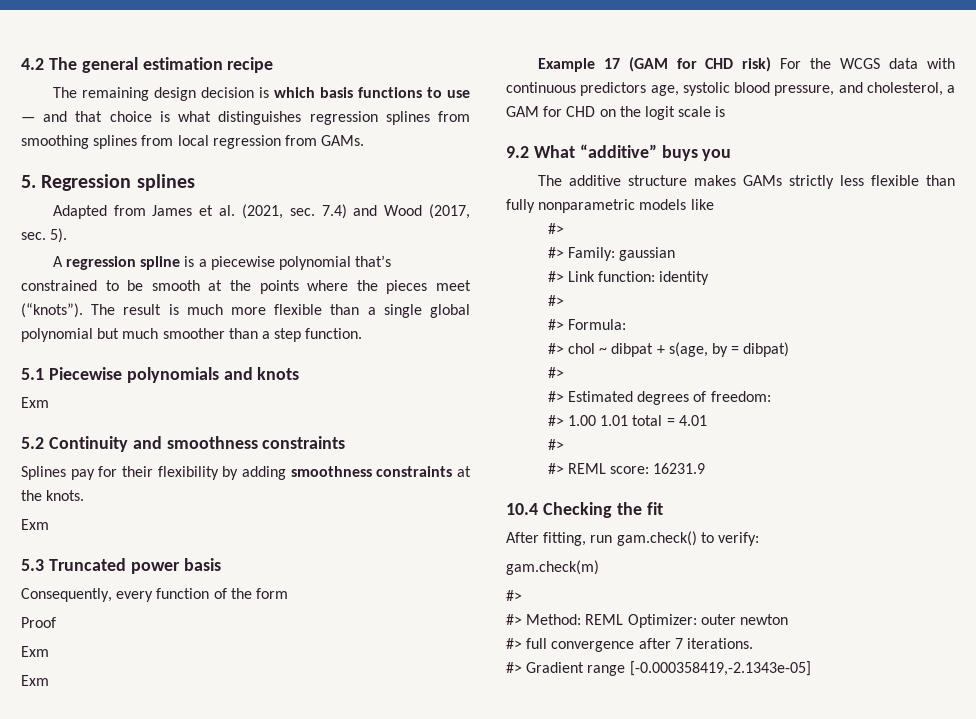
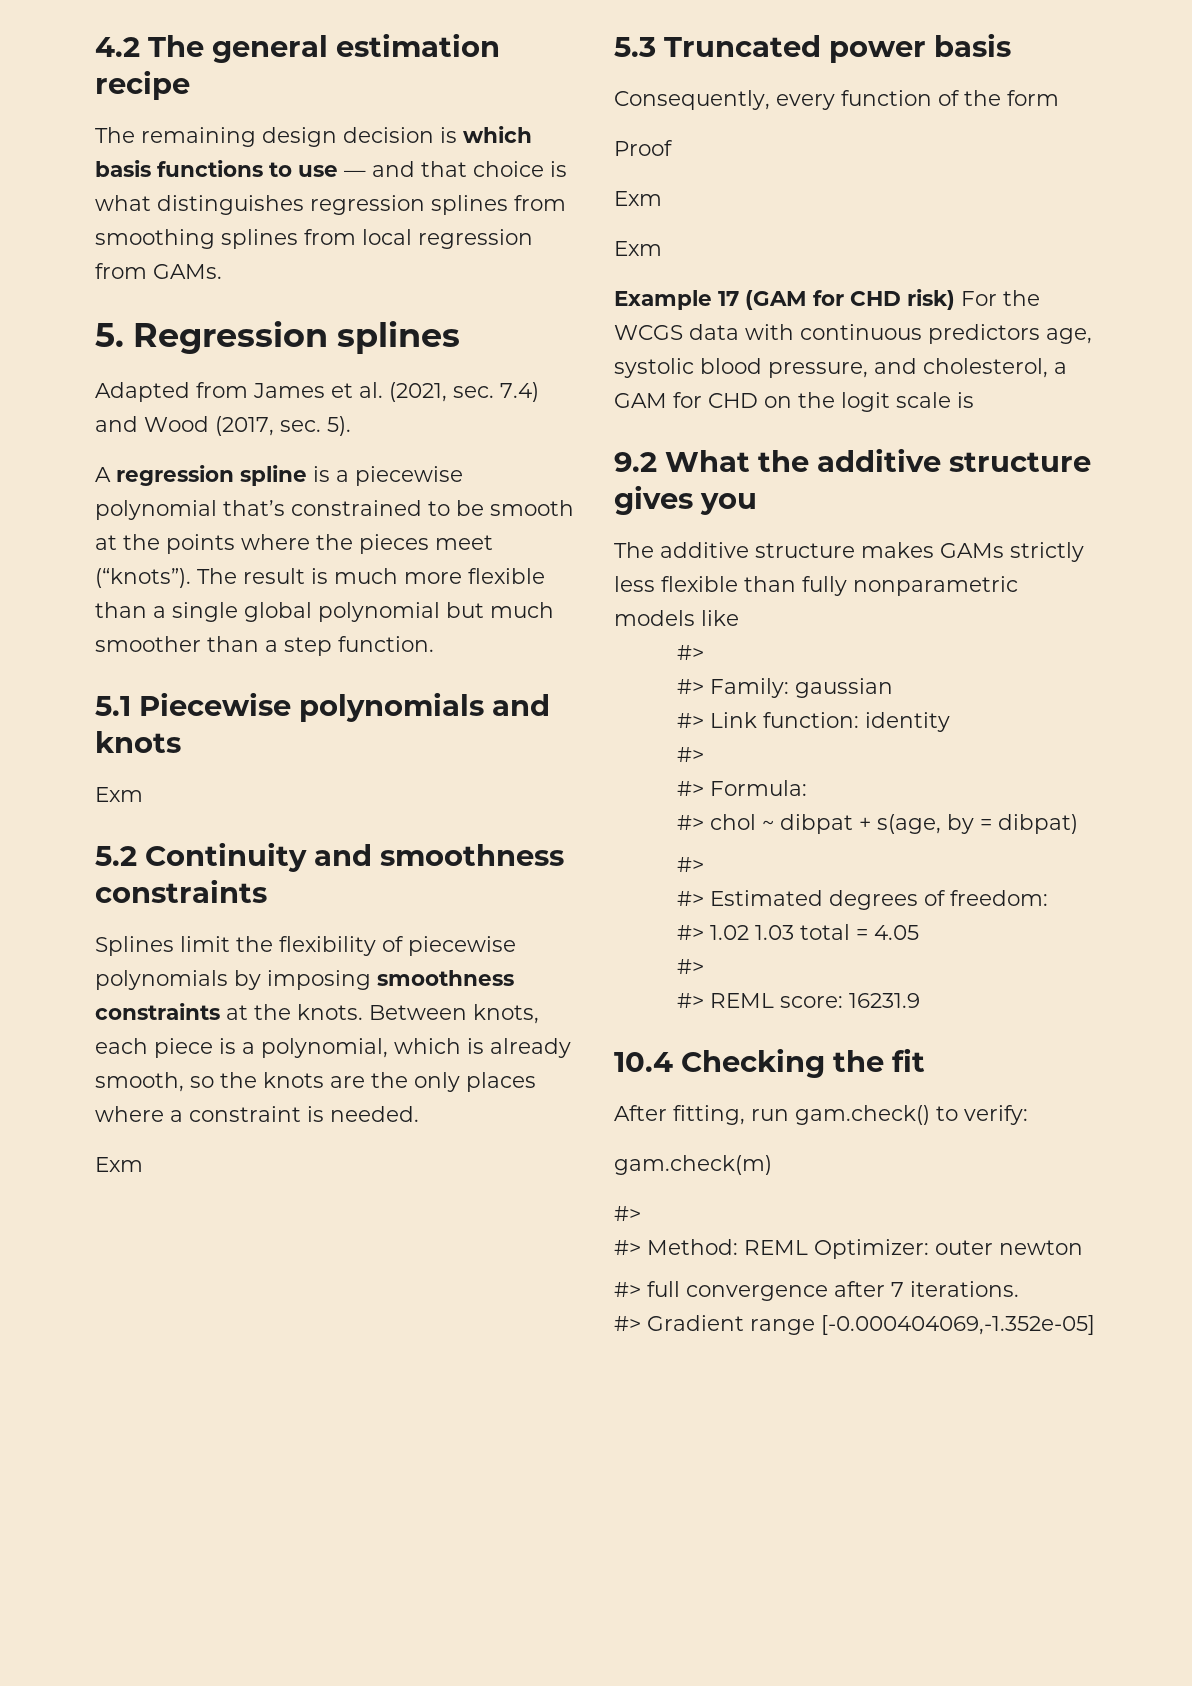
- Splines pay for their flexibility by adding smoothness constraints at the knots.
+ Splines limit the flexibility of piecewise polynomials by imposing smoothness constraints at the knots. Between knots, each piece is a polynomial, which is already smooth, so the knots are the only places where a constraint is needed.
- 9.2 What “additive” buys you
+ 9.2 What the additive structure gives you
- #> 1.00 1.01 total = 4.01
+ #> 1.02 1.03 total = 4.05
- #> Gradient range [-0.000358419,-2.1343e-05]
+ #> Gradient range [-0.000404069,-1.352e-05]

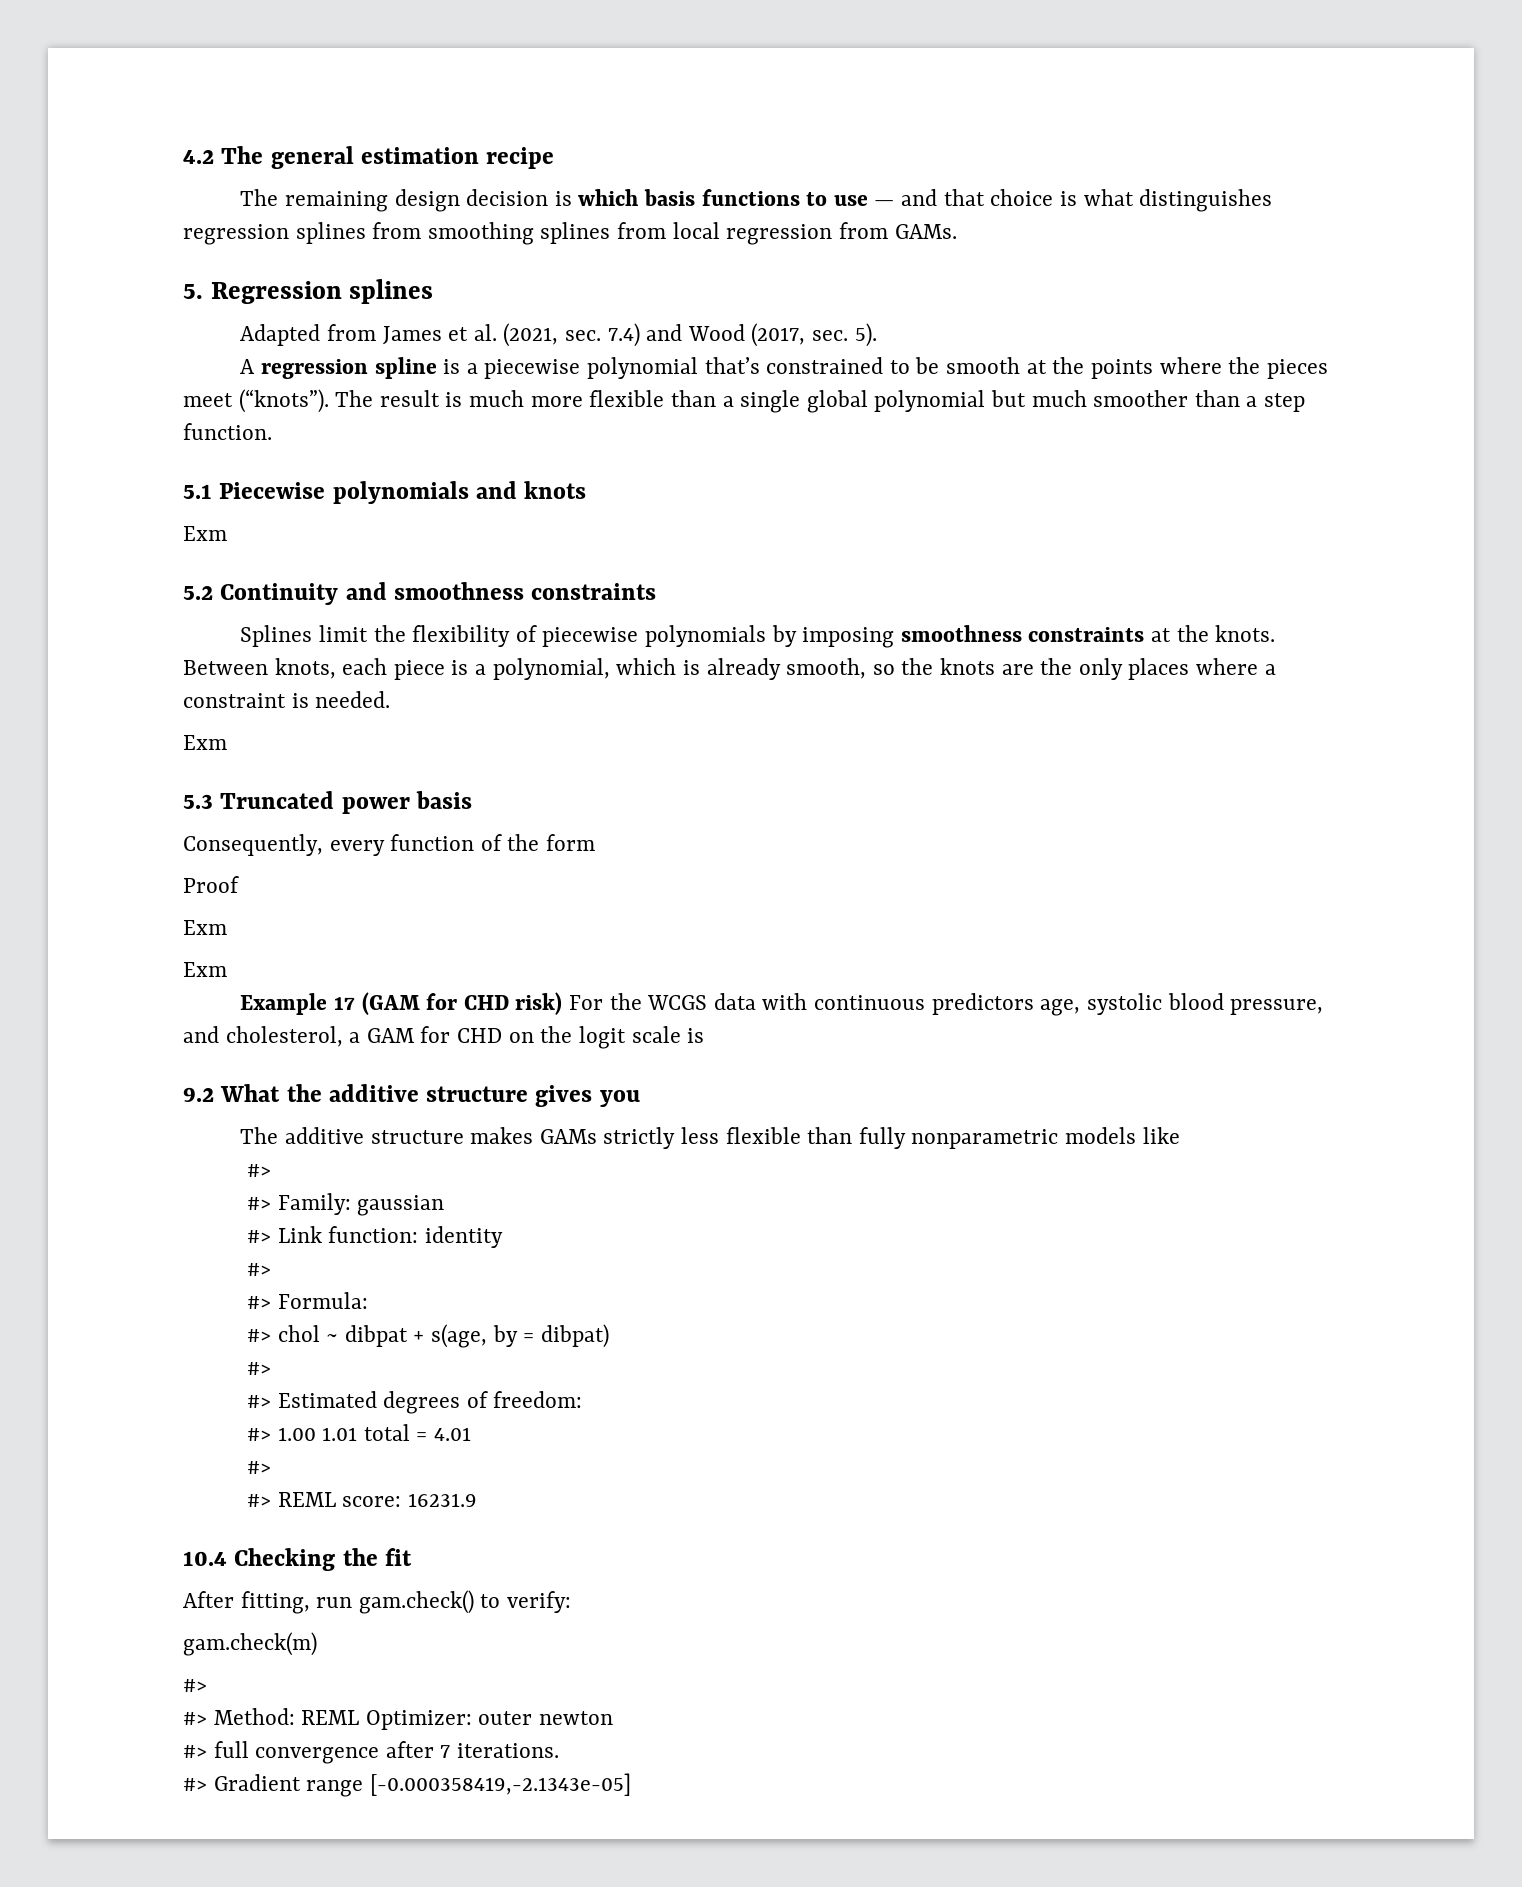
- #> 1.02 1.03 total = 4.05
+ #> 1.00 1.01 total = 4.01
- #> Gradient range [-0.000404069,-1.352e-05]
+ #> Gradient range [-0.000358419,-2.1343e-05]

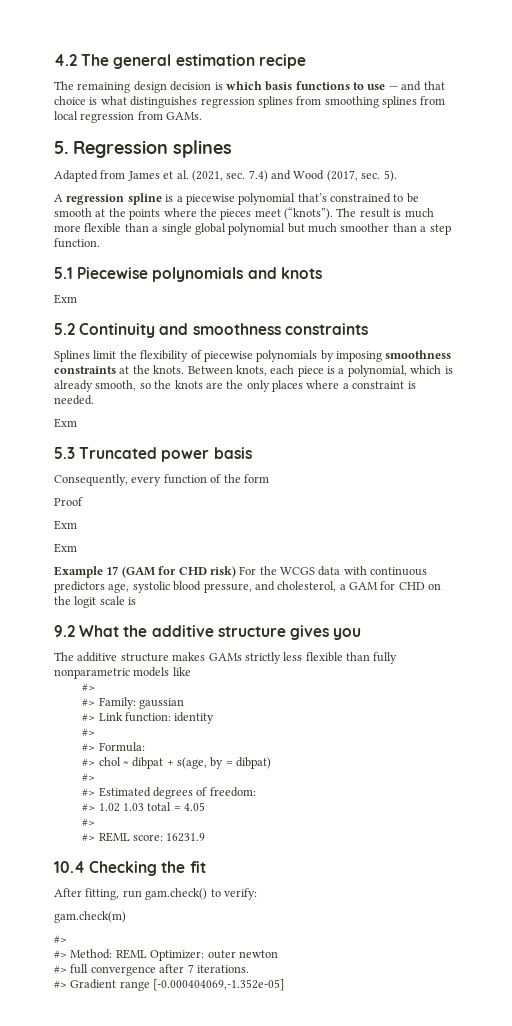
- #> 1.00 1.01 total = 4.01
+ #> 1.02 1.03 total = 4.05
- #> Gradient range [-0.000358419,-2.1343e-05]
+ #> Gradient range [-0.000404069,-1.352e-05]

